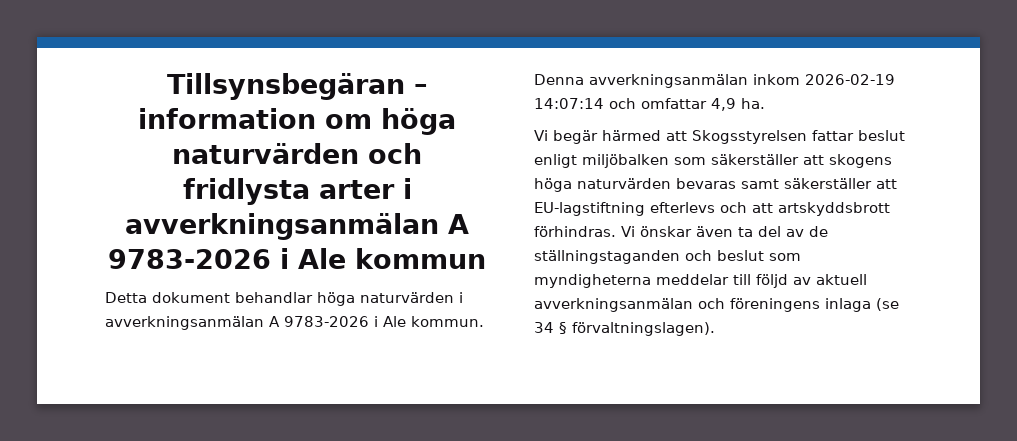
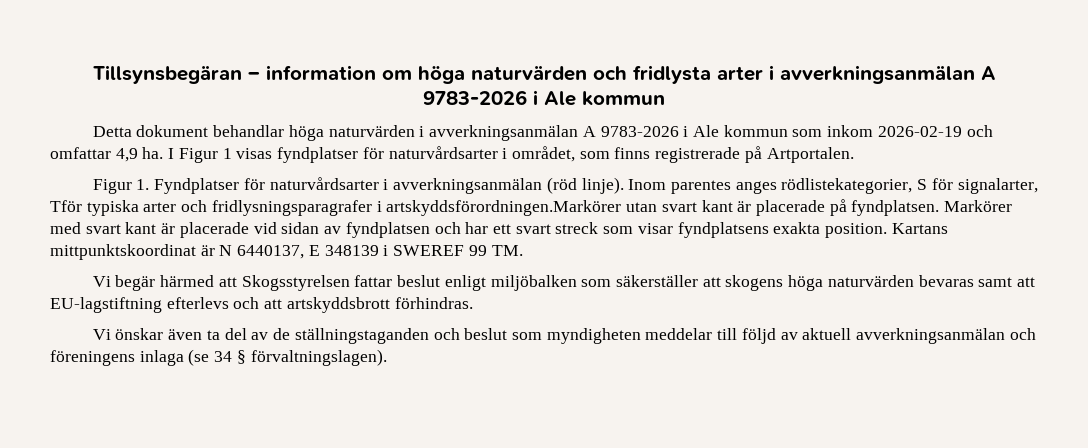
- Detta dokument behandlar höga naturvärden i avverkningsanmälan A 9783-2026 i Ale kommun. Denna avverkningsanmälan inkom 2026-02-19 14:07:14 och omfattar 4,9 ha.
+ Detta dokument behandlar höga naturvärden i avverkningsanmälan A 9783-2026 i Ale kommun som inkom 2026-02-19 och omfattar 4,9 ha. I Figur 1 visas fyndplatser för naturvårdsarter i området, som finns registrerade på Artportalen.
+ Figur 1. Fyndplatser för naturvårdsarter i avverkningsanmälan (röd linje). Inom parentes anges rödlistekategorier, S för signalarter, Tför typiska arter och fridlysningsparagrafer i artskyddsförordningen.Markörer utan svart kant är placerade på fyndplatsen. Markörer med svart kant är placerade vid sidan av fyndplatsen och har ett svart streck som visar fyndplatsens exakta position. Kartans mittpunktskoordinat är N 6440137, E 348139 i SWEREF 99 TM.
- Vi begär härmed att Skogsstyrelsen fattar beslut enligt miljöbalken som säkerställer att skogens höga naturvärden bevaras samt säkerställer att EU-lagstiftning efterlevs och att artskyddsbrott förhindras. Vi önskar även ta del av de ställningstaganden och beslut som myndigheterna meddelar till följd av aktuell avverkningsanmälan och föreningens inlaga (se 34 § förvaltningslagen).
+ Vi begär härmed att Skogsstyrelsen fattar beslut enligt miljöbalken som säkerställer att skogens höga naturvärden bevaras samt att EU-lagstiftning efterlevs och att artskyddsbrott förhindras.
+ Vi önskar även ta del av de ställningstaganden och beslut som myndigheten meddelar till följd av aktuell avverkningsanmälan och föreningens inlaga (se 34 § förvaltningslagen).

